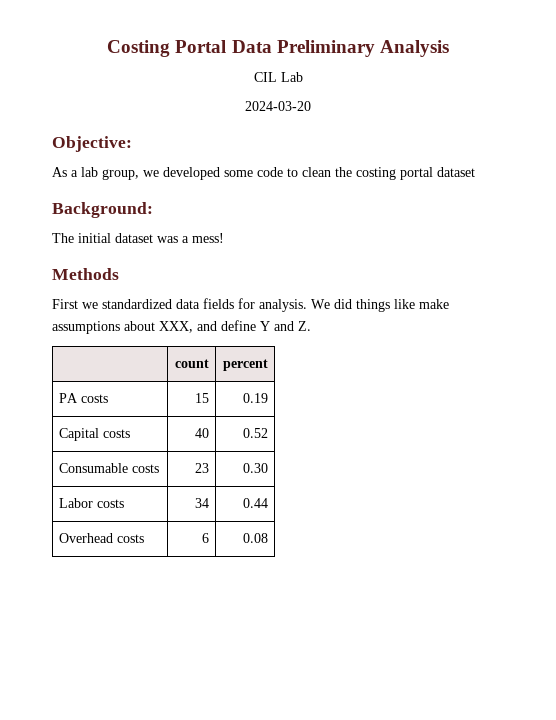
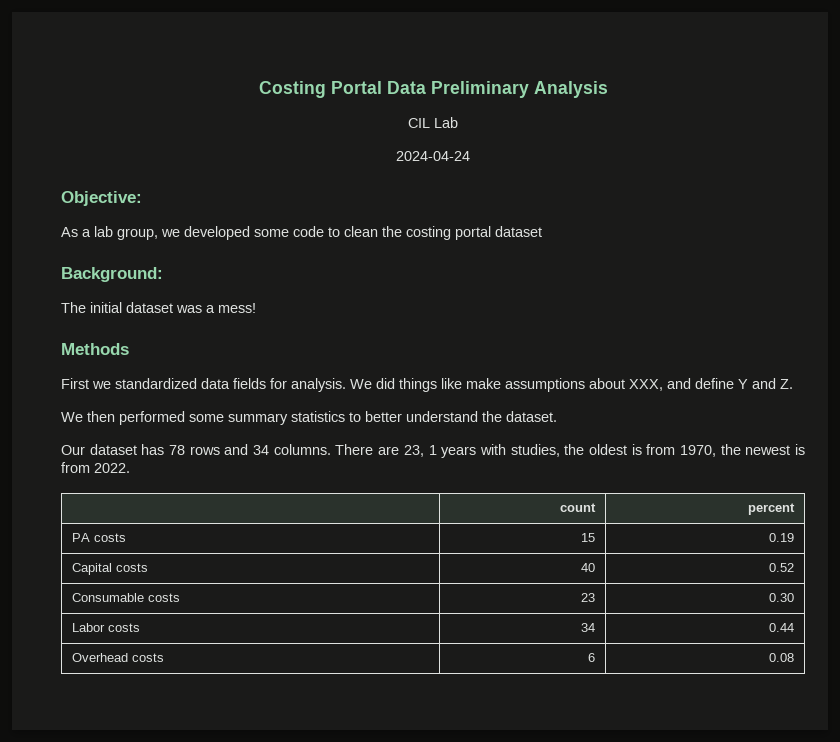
- 2024-03-20
+ 2024-04-24
+ We then performed some summary statistics to better understand the dataset.
+ Our dataset has 78 rows and 34 columns. There are 23, 1 years with studies, the oldest is from 1970, the newest is from 2022.

